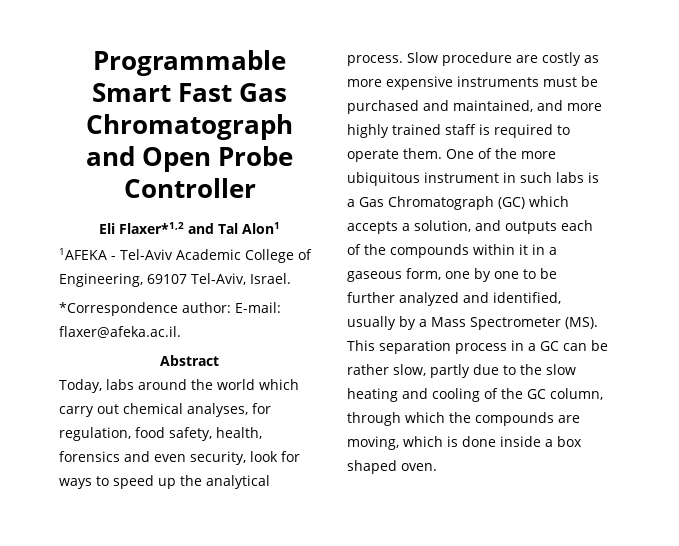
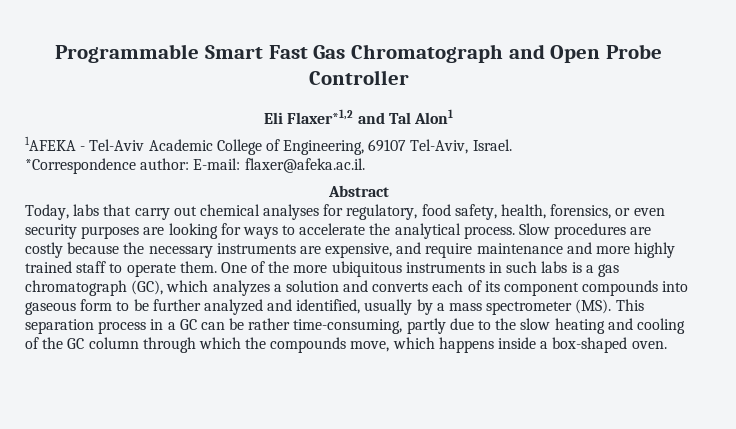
- Today, labs around the world which carry out chemical analyses, for regulation, food safety, health, forensics and even security, look for ways to speed up the analytical process.
+ Today, labs that carry out chemical analyses for regulatory, food safety, health, forensics, or even security purposes are looking for ways to accelerate the analytical process.
- Slow procedure are costly as more expensive instruments must be purchased and maintained, and more highly trained staff is required to operate them.
+ Slow procedures are costly because the necessary instruments are expensive, and require maintenance and more highly trained staff to operate them.
- One of the more ubiquitous instrument in such labs is a Gas Chromatograph (GC) which accepts a solution, and outputs each of the compounds within it in a gaseous form, one by one to be further analyzed and identified, usually by a Mass Spectrometer (MS). This separation process in a GC can be rather slow, partly due to the slow heating and cooling of the GC column, through which the compounds are moving, which is done inside a box shaped oven.
+ One of the more ubiquitous instruments in such labs is a gas chromatograph (GC), which analyzes a solution and converts each of its component compounds into gaseous form to be further analyzed and identified, usually by a mass spectrometer (MS). This separation process in a GC can be rather time-consuming, partly due to the slow heating and cooling of the GC column through which the compounds move, which happens inside a box-shaped oven.

